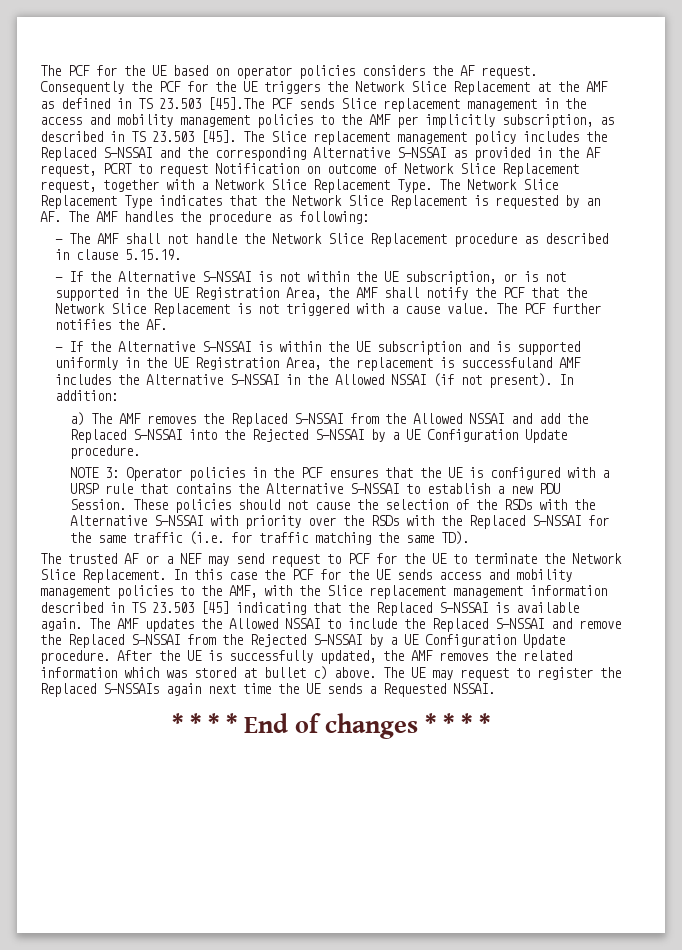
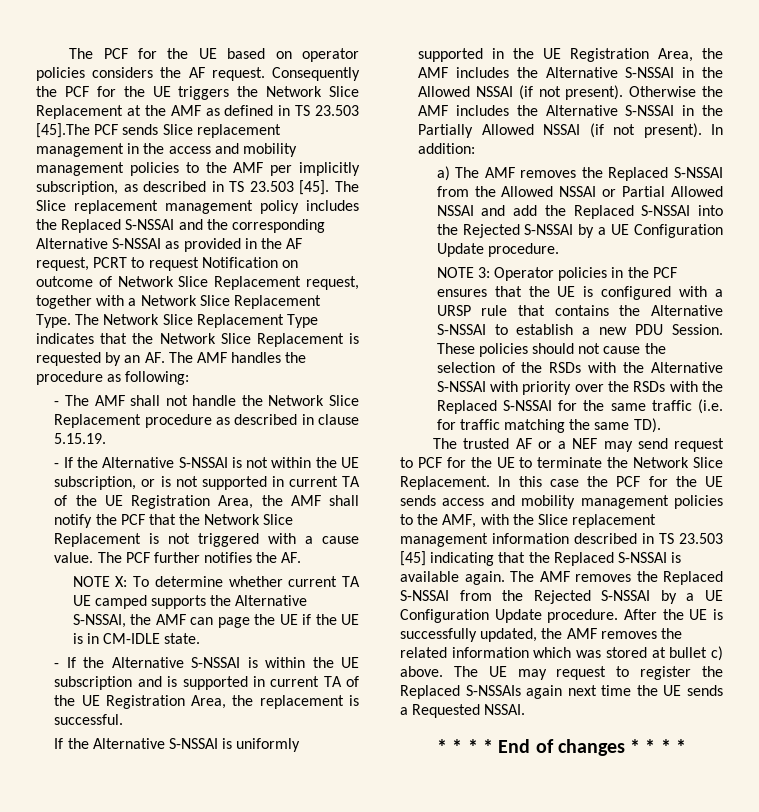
- - If the Alternative S-NSSAI is not within the UE subscription, or is not supported in the UE Registration Area, the AMF shall notify the PCF that the Network Slice Replacement is not triggered with a cause value.
+ - If the Alternative S-NSSAI is not within the UE subscription, or is not supported in current TA of the UE Registration Area, the AMF shall notify the PCF that the Network Slice Replacement is not triggered with a cause value.
+ NOTE X: To determine whether current TA UE camped supports the Alternative S-NSSAI, the AMF can page the UE if the UE is in CM-IDLE state.
- - If the Alternative S-NSSAI is within the UE subscription and is supported uniformly in the UE Registration Area, the replacement is successfuland AMF includes the Alternative S-NSSAI in the Allowed NSSAI (if not present).
+ - If the Alternative S-NSSAI is within the UE subscription and is supported in current TA of the UE Registration Area, the replacement is successful.
+ If the Alternative S-NSSAI is uniformly supported in the UE Registration Area, the AMF includes the Alternative S-NSSAI in the Allowed NSSAI (if not present).
+ Otherwise the AMF includes the Alternative S-NSSAI in the Partially Allowed NSSAI (if not present).
- a) The AMF removes the Replaced S-NSSAI from the Allowed NSSAI and add the Replaced S-NSSAI into the Rejected S-NSSAI by a UE Configuration Update procedure.
+ a) The AMF removes the Replaced S-NSSAI from the Allowed NSSAI or Partial Allowed NSSAI and add the Replaced S-NSSAI into the Rejected S-NSSAI by a UE Configuration Update procedure.
- The AMF updates the Allowed NSSAI to include the Replaced S-NSSAI and remove the Replaced S-NSSAI from the Rejected S-NSSAI by a UE Configuration Update procedure.
+ The AMF removes the Replaced S-NSSAI from the Rejected S-NSSAI by a UE Configuration Update procedure.

